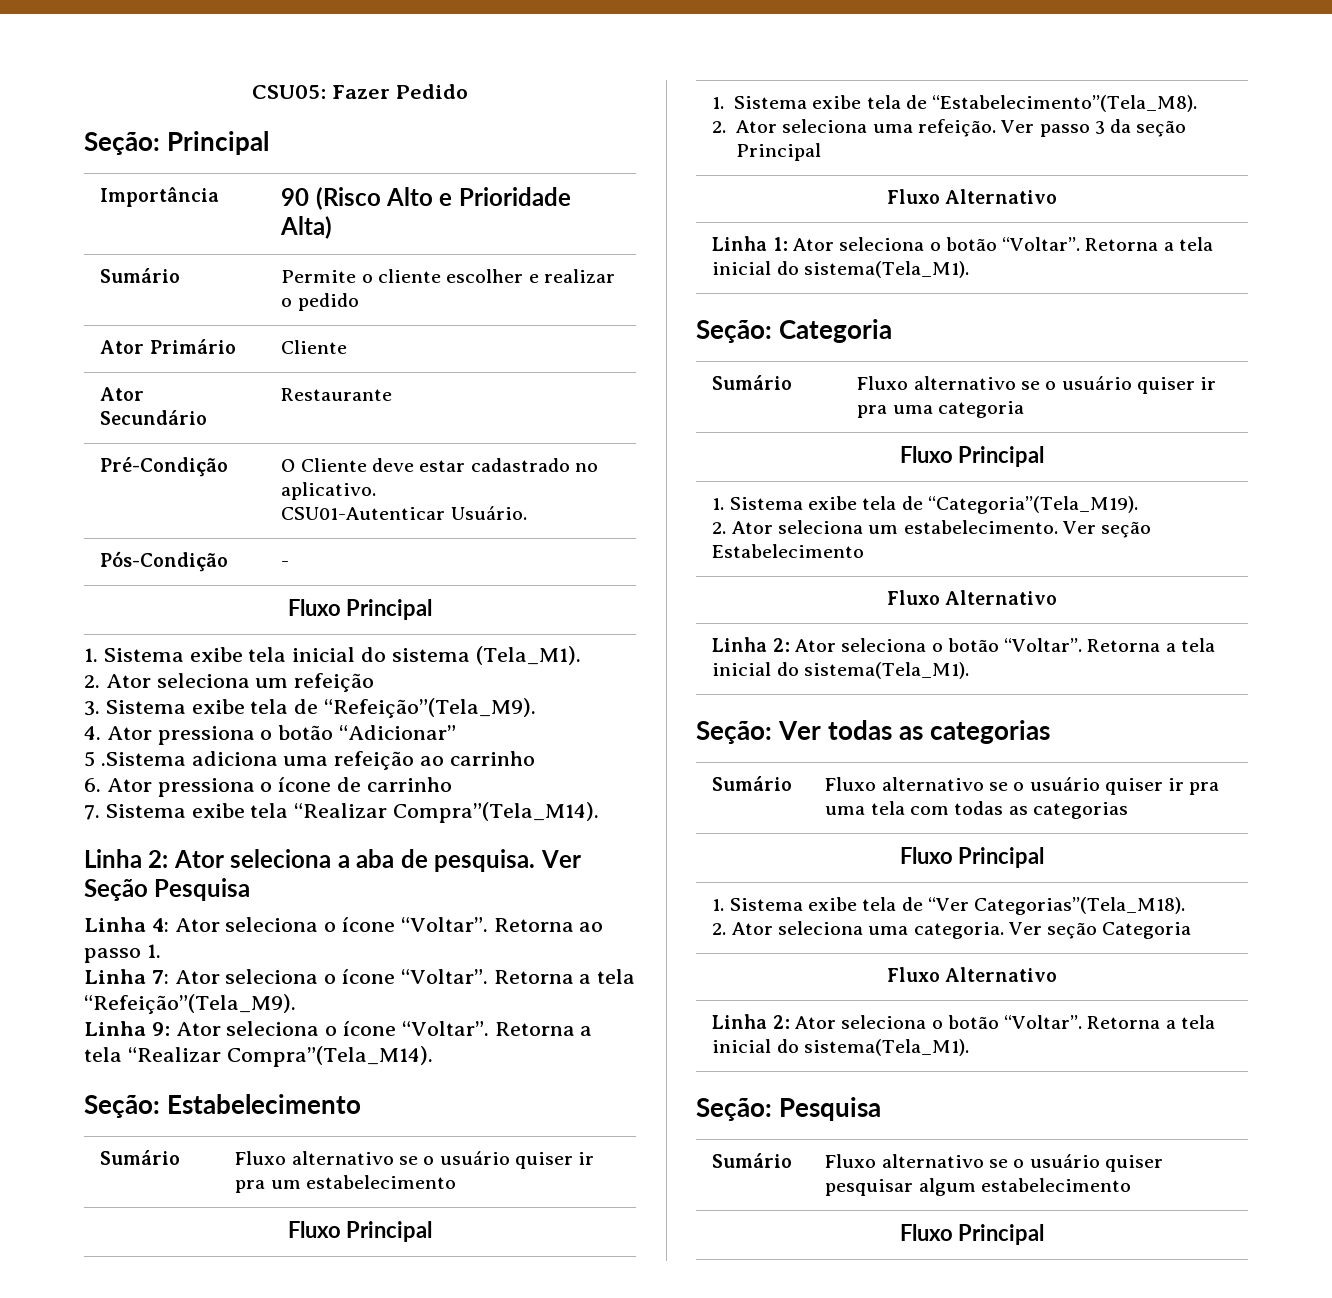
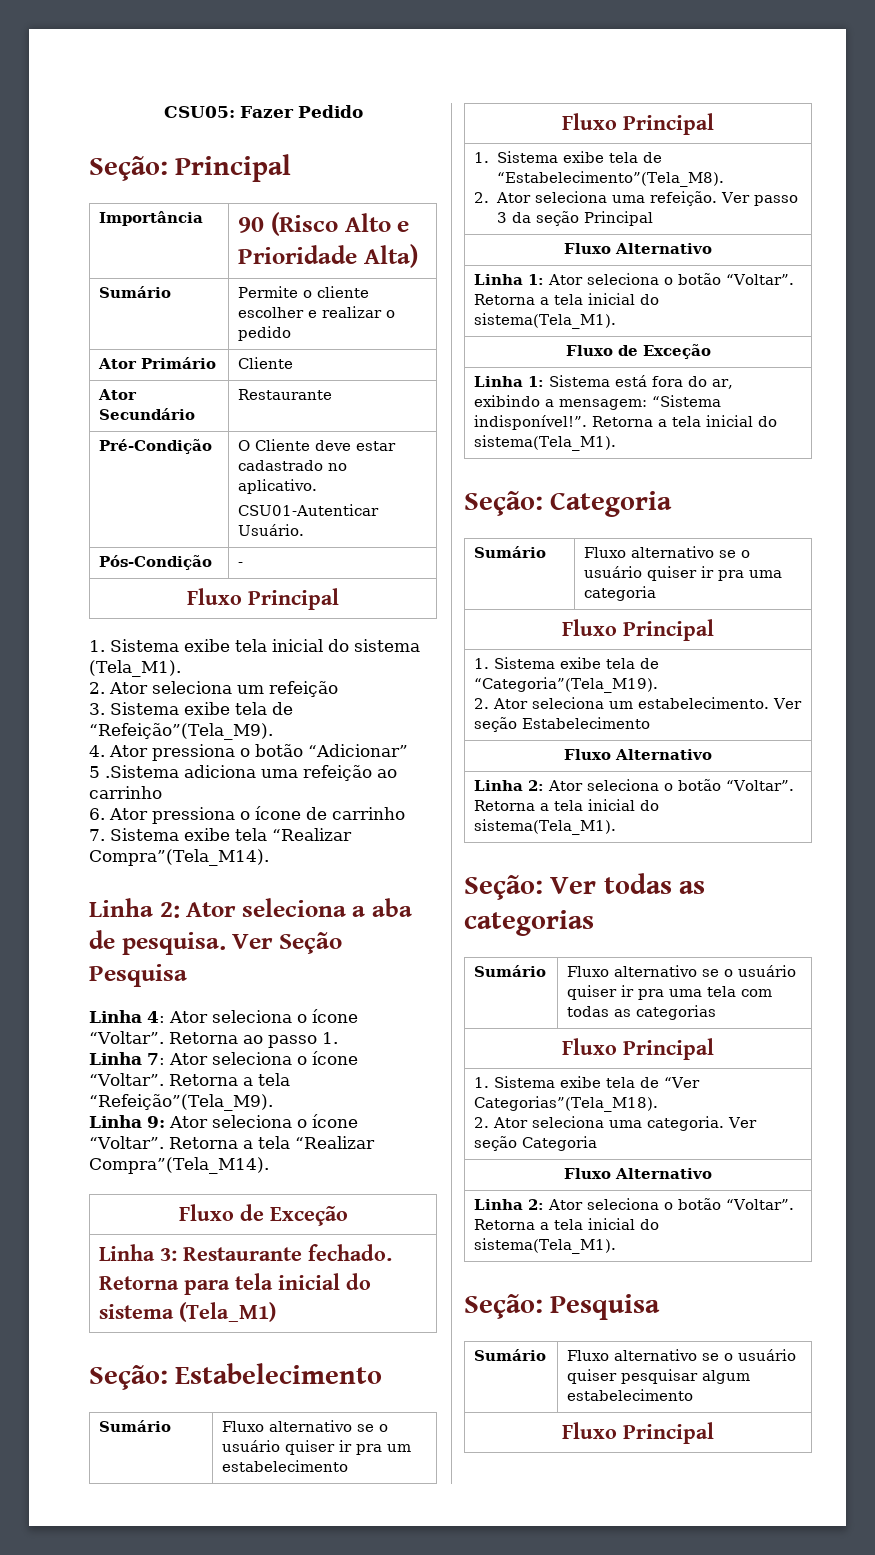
  Retorna a tela “Realizar Compra”(Tela_M14).
+ Fluxo de Exceção
+ Linha 3: Restaurante fechado. Retorna para tela inicial do sistema (Tela_M1)
  Linha 1: Ator seleciona o botão “Voltar”. Retorna a tela inicial do sistema(Tela_M1).
+ Fluxo de Exceção
+ Linha 1: Sistema está fora do ar, exibindo a mensagem: “Sistema indisponível!”. Retorna a tela inicial do sistema(Tela_M1).

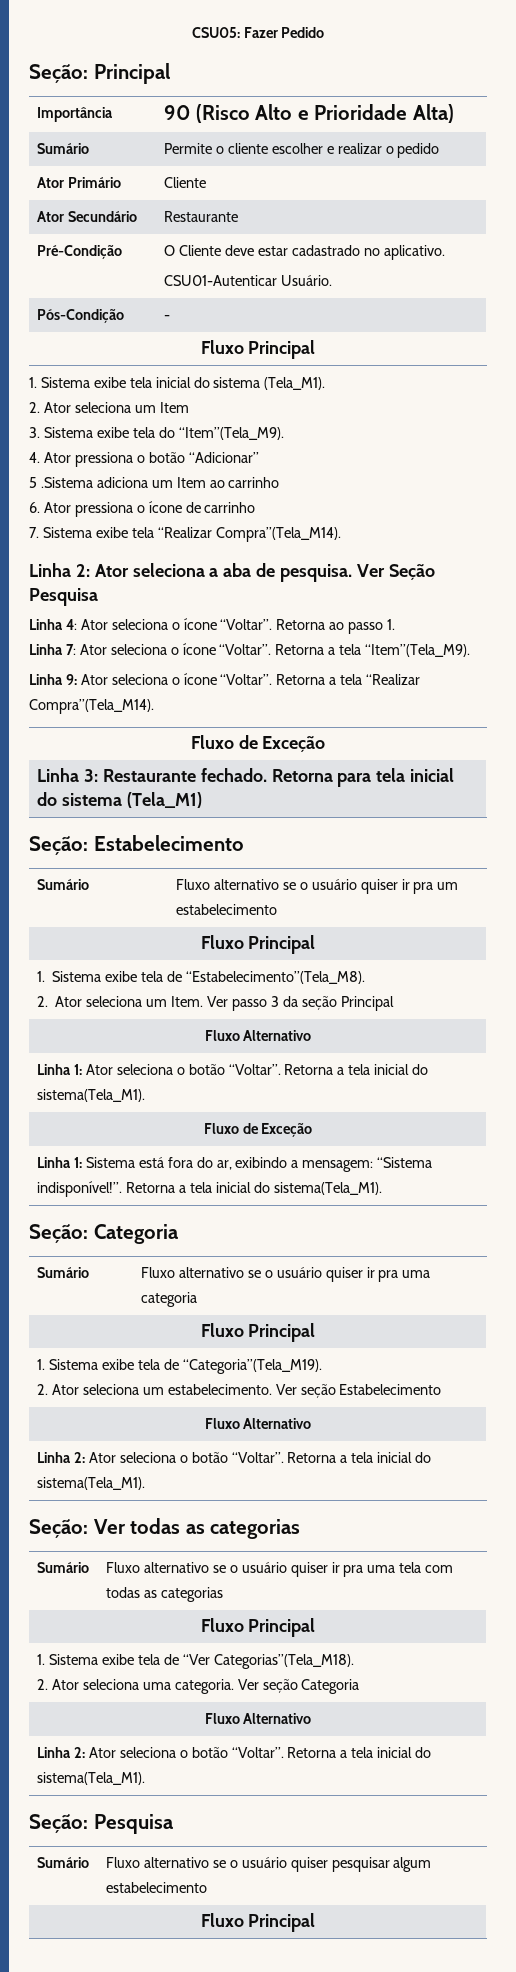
- 2. Ator seleciona um refeição
+ 2. Ator seleciona um Item
- 3. Sistema exibe tela de “Refeição”(Tela_M9).
+ 3. Sistema exibe tela do “Item”(Tela_M9).
- 5 .Sistema adiciona uma refeição ao carrinho
+ 5 .Sistema adiciona um Item ao carrinho
- Retorna a tela “Refeição”(Tela_M9).
+ Retorna a tela “Item”(Tela_M9).
  1. Sistema exibe tela de “Estabelecimento”(Tela_M8).
- 2. Ator seleciona uma refeição. Ver passo 3 da seção Principal
+ 2. Ator seleciona um Item. Ver passo 3 da seção Principal

